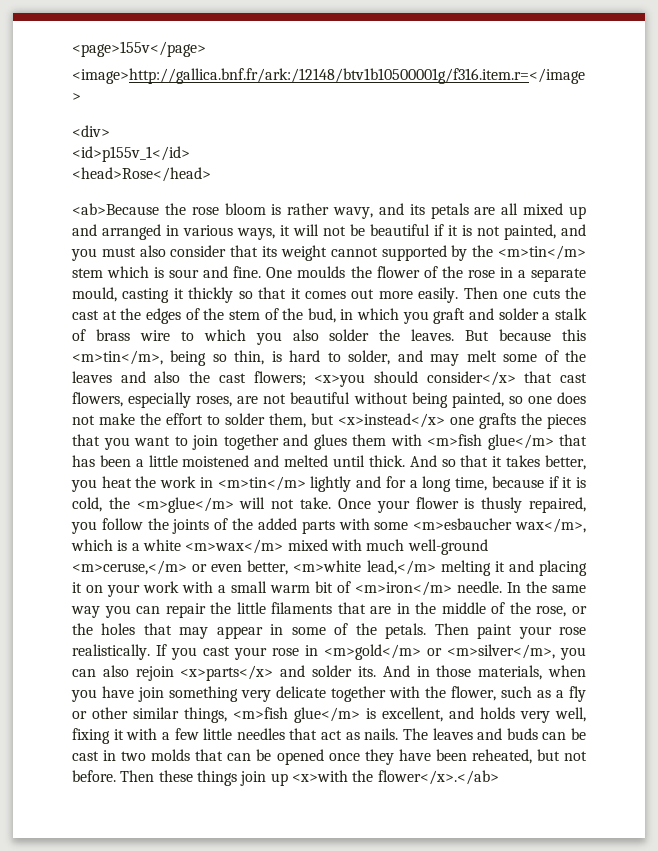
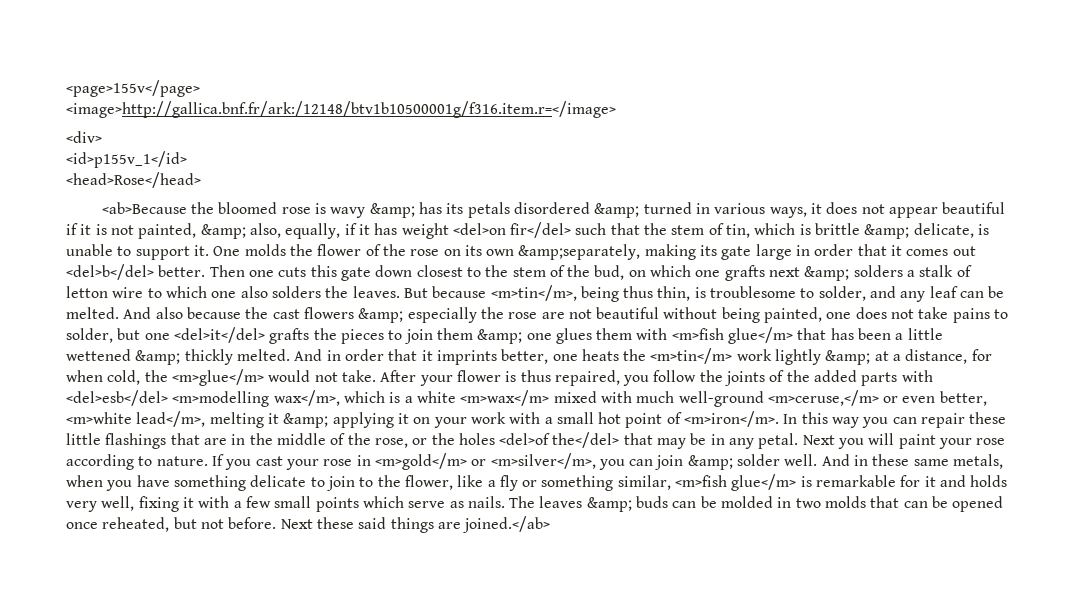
- <ab>Because the rose bloom is rather wavy, and its petals are all mixed up and arranged in various ways, it will not be beautiful if it is not painted, and you must also consider that its weight cannot supported by the <m>tin</m> stem which is sour and fine. One moulds the flower of the rose in a separate mould, casting it thickly so that it comes out more easily.
+ <ab>Because the bloomed rose is wavy &amp; has its petals disordered &amp; turned in various ways, it does not appear beautiful if it is not painted, &amp; also, equally, if it has weight <del>on fir</del> such that the stem of tin, which is brittle &amp; delicate, is unable to support it. One molds the flower of the rose on its own &amp;separately, making its gate large in order that it comes out <del>b</del> better.
- Then one cuts the cast at the edges of the stem of the bud, in which you graft and solder a stalk of brass wire to which you also solder the leaves.
+ Then one cuts this gate down closest to the stem of the bud, on which one grafts next &amp; solders a stalk of letton wire to which one also solders the leaves.
- But because this <m>tin</m>, being so thin, is hard to solder, and may melt some of the leaves and also the cast flowers; <x>you should consider</x> that cast flowers, especially roses, are not beautiful without being painted, so one does not make the effort to solder them, but <x>instead</x> one grafts the pieces that you want to join together and glues them with <m>fish glue</m> that has been a little moistened and melted until thick. And so that it takes better, you heat the work in <m>tin</m> lightly and for a long time, because if it is cold, the <m>glue</m> will not take.
+ But because <m>tin</m>, being thus thin, is troublesome to solder, and any leaf can be melted. And also because the cast flowers &amp; especially the rose are not beautiful without being painted, one does not take pains to solder, but one <del>it</del> grafts the pieces to join them &amp; one glues them with <m>fish glue</m> that has been a little wettened &amp; thickly melted. And in order that it imprints better, one heats the <m>tin</m> work lightly &amp; at a distance, for when cold, the <m>glue</m> would not take.
- Once your flower is thusly repaired, you follow the joints of the added parts with some <m>esbaucher wax</m>, which is a white <m>wax</m> mixed with much well-ground <m>ceruse,</m> or even better, <m>white lead,</m> melting it and placing it on your work with a small warm bit of <m>iron</m> needle. In the same way you can repair the little filaments that are in the middle of the rose, or the holes that may appear in some of the petals. Then paint your rose realistically.
+ After your flower is thus repaired, you follow the joints of the added parts with <del>esb</del> <m>modelling wax</m>, which is a white <m>wax</m> mixed with much well-ground <m>ceruse,</m> or even better, <m>white lead</m>, melting it &amp; applying it on your work with a small hot point of <m>iron</m>. In this way you can repair these little flashings that are in the middle of the rose, or the holes <del>of the</del> that may be in any petal. Next you will paint your rose according to nature.
- If you cast your rose in <m>gold</m> or <m>silver</m>, you can also rejoin <x>parts</x> and solder its. And in those materials, when you have join something very delicate together with the flower, such as a fly or other similar things, <m>fish glue</m> is excellent, and holds very well, fixing it with a few little needles that act as nails.
+ If you cast your rose in <m>gold</m> or <m>silver</m>, you can join &amp; solder well. And in these same metals, when you have something delicate to join to the flower, like a fly or something similar, <m>fish glue</m> is remarkable for it and holds very well, fixing it with a few small points which serve as nails.
- The leaves and buds can be cast in two molds that can be opened once they have been reheated, but not before.
+ The leaves &amp; buds can be molded in two molds that can be opened once reheated, but not before.
- Then these things join up <x>with the flower</x>.</ab>
+ Next these said things are joined.</ab>

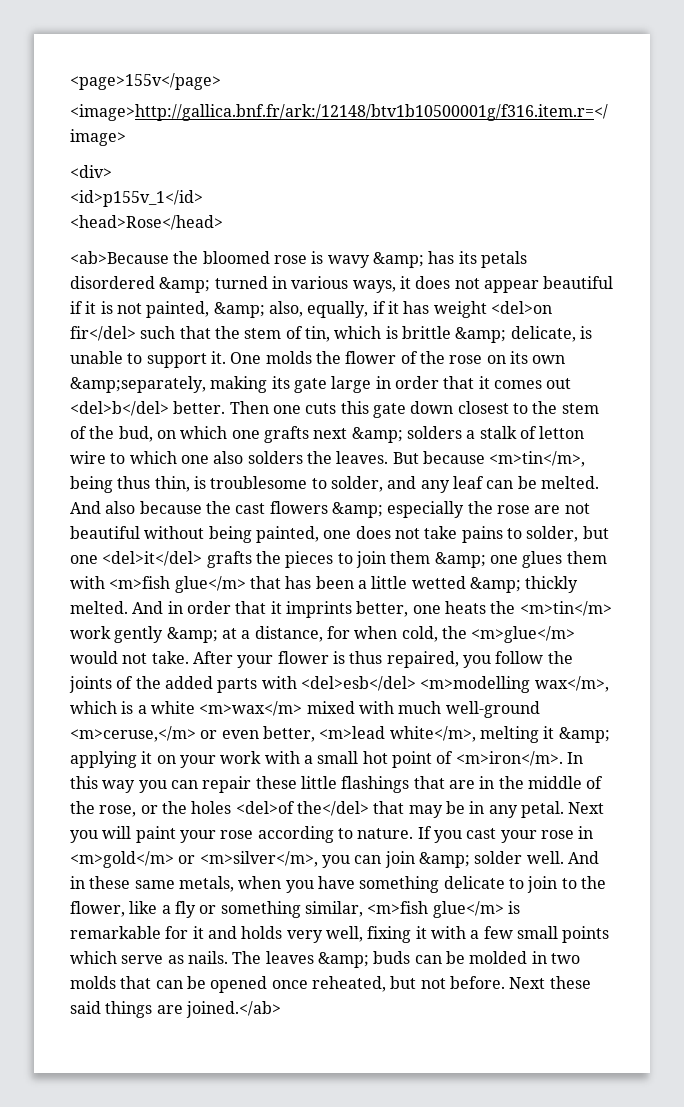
- And also because the cast flowers &amp; especially the rose are not beautiful without being painted, one does not take pains to solder, but one <del>it</del> grafts the pieces to join them &amp; one glues them with <m>fish glue</m> that has been a little wettened &amp; thickly melted.
+ And also because the cast flowers &amp; especially the rose are not beautiful without being painted, one does not take pains to solder, but one <del>it</del> grafts the pieces to join them &amp; one glues them with <m>fish glue</m> that has been a little wetted &amp; thickly melted.
- And in order that it imprints better, one heats the <m>tin</m> work lightly &amp; at a distance, for when cold, the <m>glue</m> would not take.
+ And in order that it imprints better, one heats the <m>tin</m> work gently &amp; at a distance, for when cold, the <m>glue</m> would not take.
- After your flower is thus repaired, you follow the joints of the added parts with <del>esb</del> <m>modelling wax</m>, which is a white <m>wax</m> mixed with much well-ground <m>ceruse,</m> or even better, <m>white lead</m>, melting it &amp; applying it on your work with a small hot point of <m>iron</m>.
+ After your flower is thus repaired, you follow the joints of the added parts with <del>esb</del> <m>modelling wax</m>, which is a white <m>wax</m> mixed with much well-ground <m>ceruse,</m> or even better, <m>lead white</m>, melting it &amp; applying it on your work with a small hot point of <m>iron</m>.

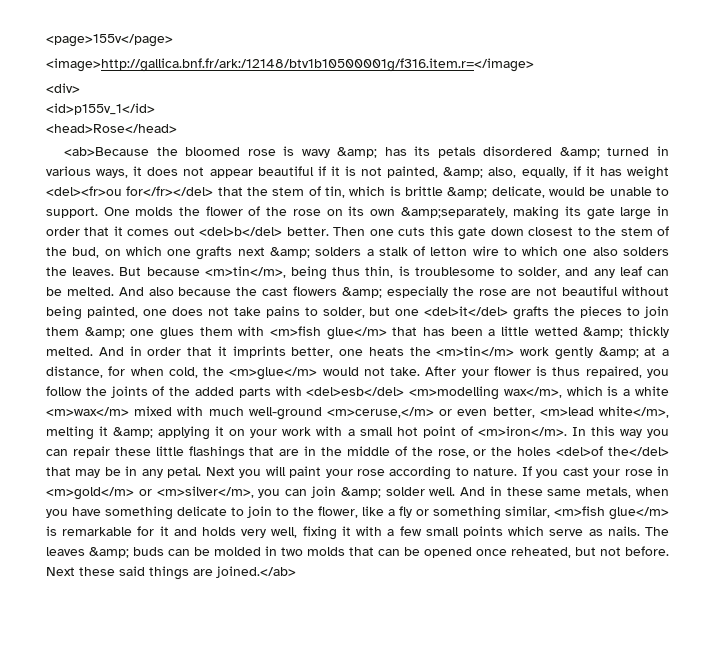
- <ab>Because the bloomed rose is wavy &amp; has its petals disordered &amp; turned in various ways, it does not appear beautiful if it is not painted, &amp; also, equally, if it has weight <del>on fir</del> such that the stem of tin, which is brittle &amp; delicate, is unable to support it.
+ <ab>Because the bloomed rose is wavy &amp; has its petals disordered &amp; turned in various ways, it does not appear beautiful if it is not painted, &amp; also, equally, if it has weight <del><fr>ou for</fr></del> that the stem of tin, which is brittle &amp; delicate, would be unable to support.

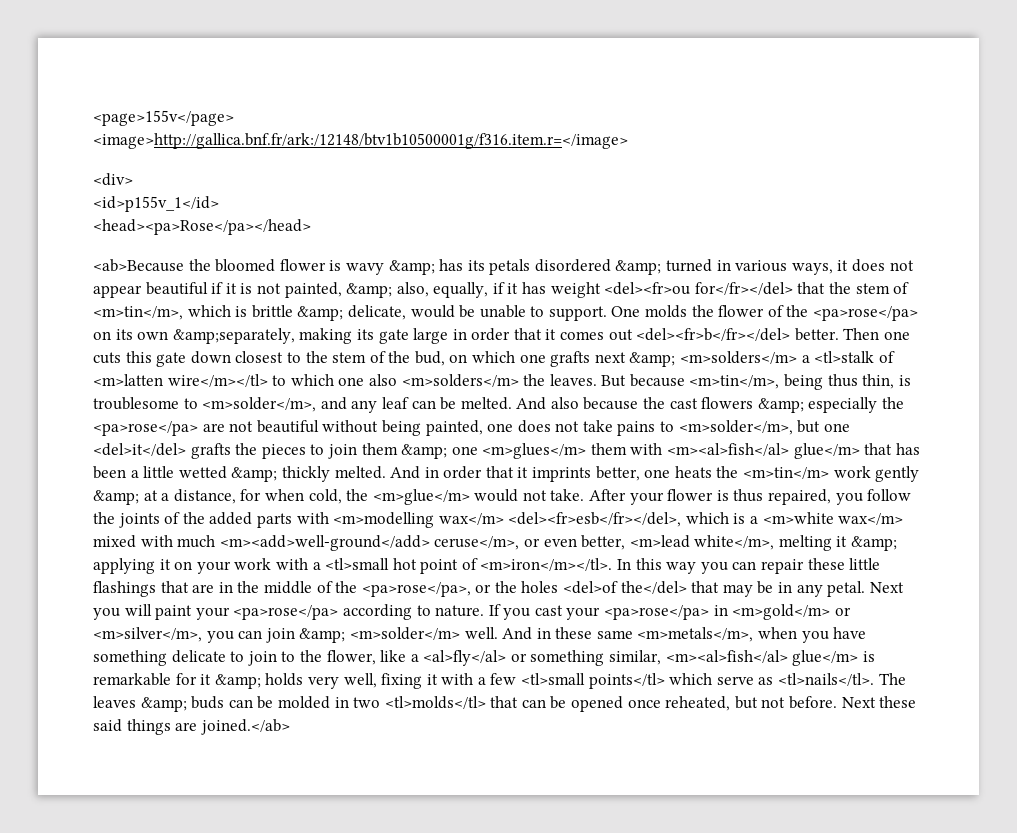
- <head>Rose</head>
+ <head><pa>Rose</pa></head>
- <ab>Because the bloomed rose is wavy &amp; has its petals disordered &amp; turned in various ways, it does not appear beautiful if it is not painted, &amp; also, equally, if it has weight <del><fr>ou for</fr></del> that the stem of tin, which is brittle &amp; delicate, would be unable to support.
+ <ab>Because the bloomed flower is wavy &amp; has its petals disordered &amp; turned in various ways, it does not appear beautiful if it is not painted, &amp; also, equally, if it has weight <del><fr>ou for</fr></del> that the stem of <m>tin</m>, which is brittle &amp; delicate, would be unable to support.
- One molds the flower of the rose on its own &amp;separately, making its gate large in order that it comes out <del>b</del> better.
+ One molds the flower of the <pa>rose</pa> on its own &amp;separately, making its gate large in order that it comes out <del><fr>b</fr></del> better.
- Then one cuts this gate down closest to the stem of the bud, on which one grafts next &amp; solders a stalk of letton wire to which one also solders the leaves.
+ Then one cuts this gate down closest to the stem of the bud, on which one grafts next &amp; <m>solders</m> a <tl>stalk of <m>latten wire</m></tl> to which one also <m>solders</m> the leaves.
- But because <m>tin</m>, being thus thin, is troublesome to solder, and any leaf can be melted.
+ But because <m>tin</m>, being thus thin, is troublesome to <m>solder</m>, and any leaf can be melted.
- And also because the cast flowers &amp; especially the rose are not beautiful without being painted, one does not take pains to solder, but one <del>it</del> grafts the pieces to join them &amp; one glues them with <m>fish glue</m> that has been a little wetted &amp; thickly melted.
+ And also because the cast flowers &amp; especially the <pa>rose</pa> are not beautiful without being painted, one does not take pains to <m>solder</m>, but one <del>it</del> grafts the pieces to join them &amp; one <m>glues</m> them with <m><al>fish</al> glue</m> that has been a little wetted &amp; thickly melted.
- After your flower is thus repaired, you follow the joints of the added parts with <del>esb</del> <m>modelling wax</m>, which is a white <m>wax</m> mixed with much well-ground <m>ceruse,</m> or even better, <m>lead white</m>, melting it &amp; applying it on your work with a small hot point of <m>iron</m>.
+ After your flower is thus repaired, you follow the joints of the added parts with <m>modelling wax</m> <del><fr>esb</fr></del>, which is a <m>white wax</m> mixed with much <m><add>well-ground</add> ceruse</m>, or even better, <m>lead white</m>, melting it &amp; applying it on your work with a <tl>small hot point of <m>iron</m></tl>.
- In this way you can repair these little flashings that are in the middle of the rose, or the holes <del>of the</del> that may be in any petal.
+ In this way you can repair these little flashings that are in the middle of the <pa>rose</pa>, or the holes <del>of the</del> that may be in any petal.
- Next you will paint your rose according to nature.
+ Next you will paint your <pa>rose</pa> according to nature.
- If you cast your rose in <m>gold</m> or <m>silver</m>, you can join &amp; solder well.
+ If you cast your <pa>rose</pa> in <m>gold</m> or <m>silver</m>, you can join &amp; <m>solder</m> well.
- And in these same metals, when you have something delicate to join to the flower, like a fly or something similar, <m>fish glue</m> is remarkable for it and holds very well, fixing it with a few small points which serve as nails.
+ And in these same <m>metals</m>, when you have something delicate to join to the flower, like a <al>fly</al> or something similar, <m><al>fish</al> glue</m> is remarkable for it &amp; holds very well, fixing it with a few <tl>small points</tl> which serve as <tl>nails</tl>.
- The leaves &amp; buds can be molded in two molds that can be opened once reheated, but not before.
+ The leaves &amp; buds can be molded in two <tl>molds</tl> that can be opened once reheated, but not before.

